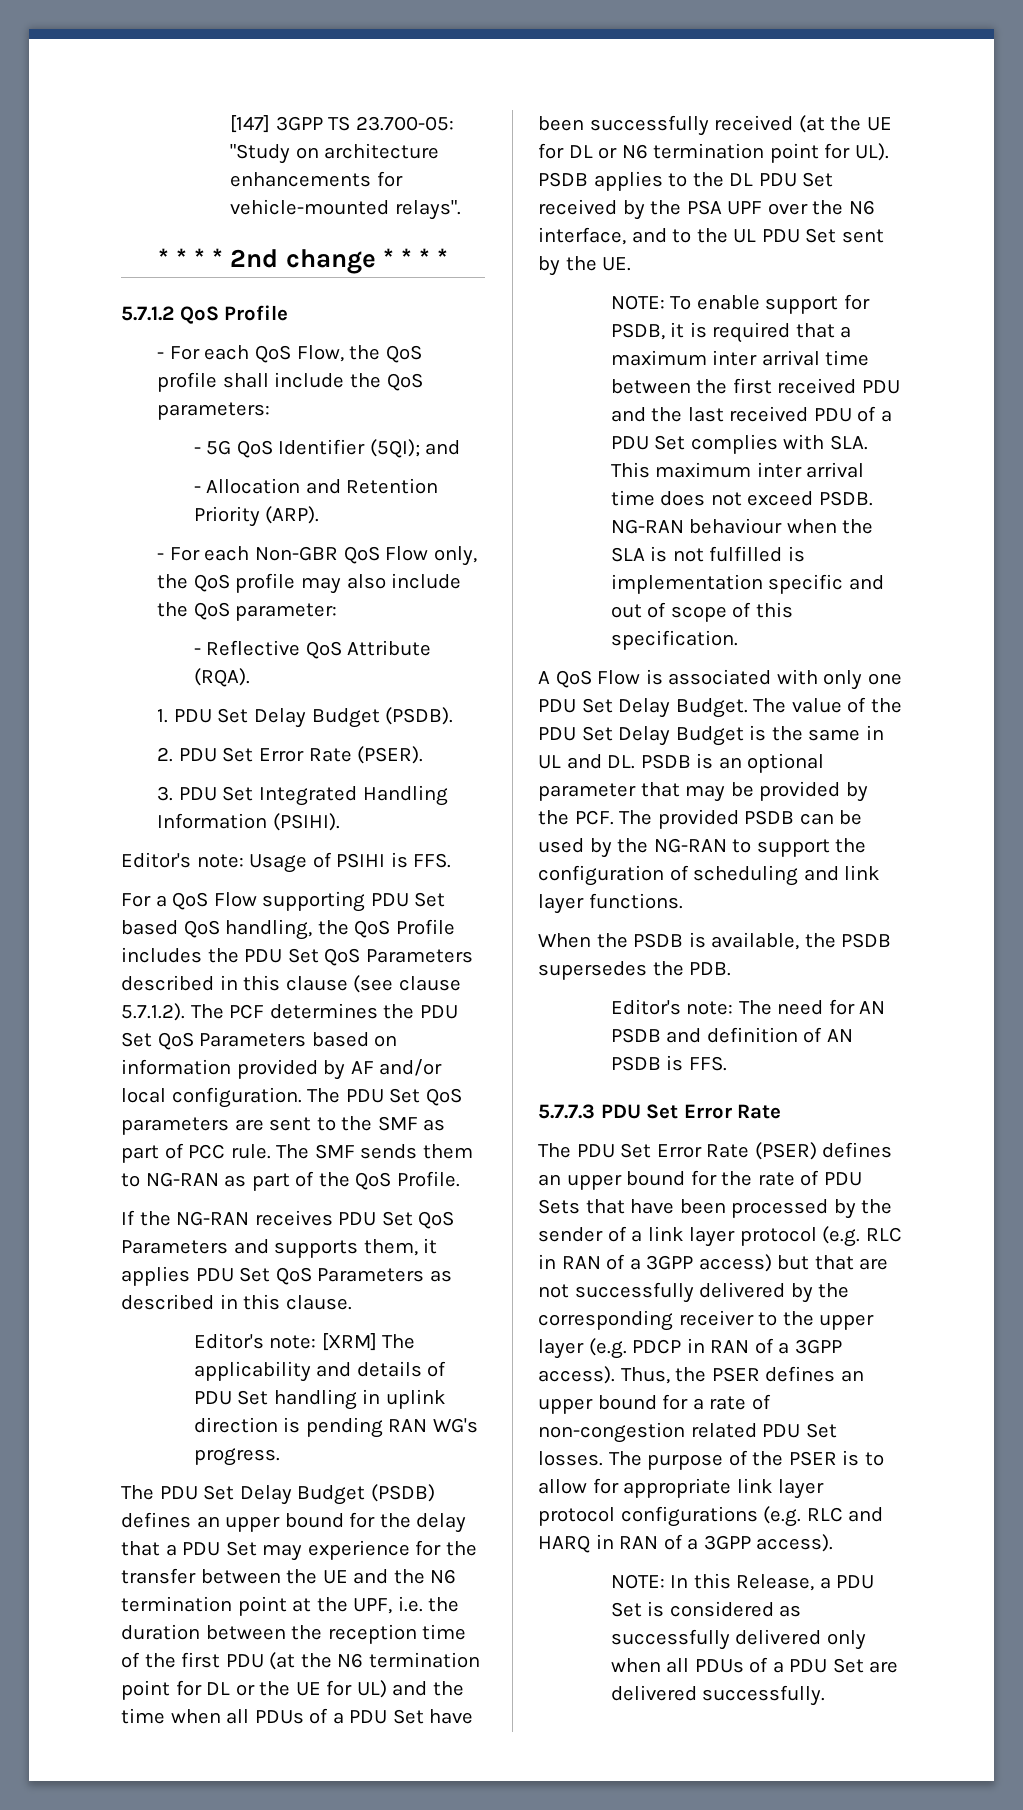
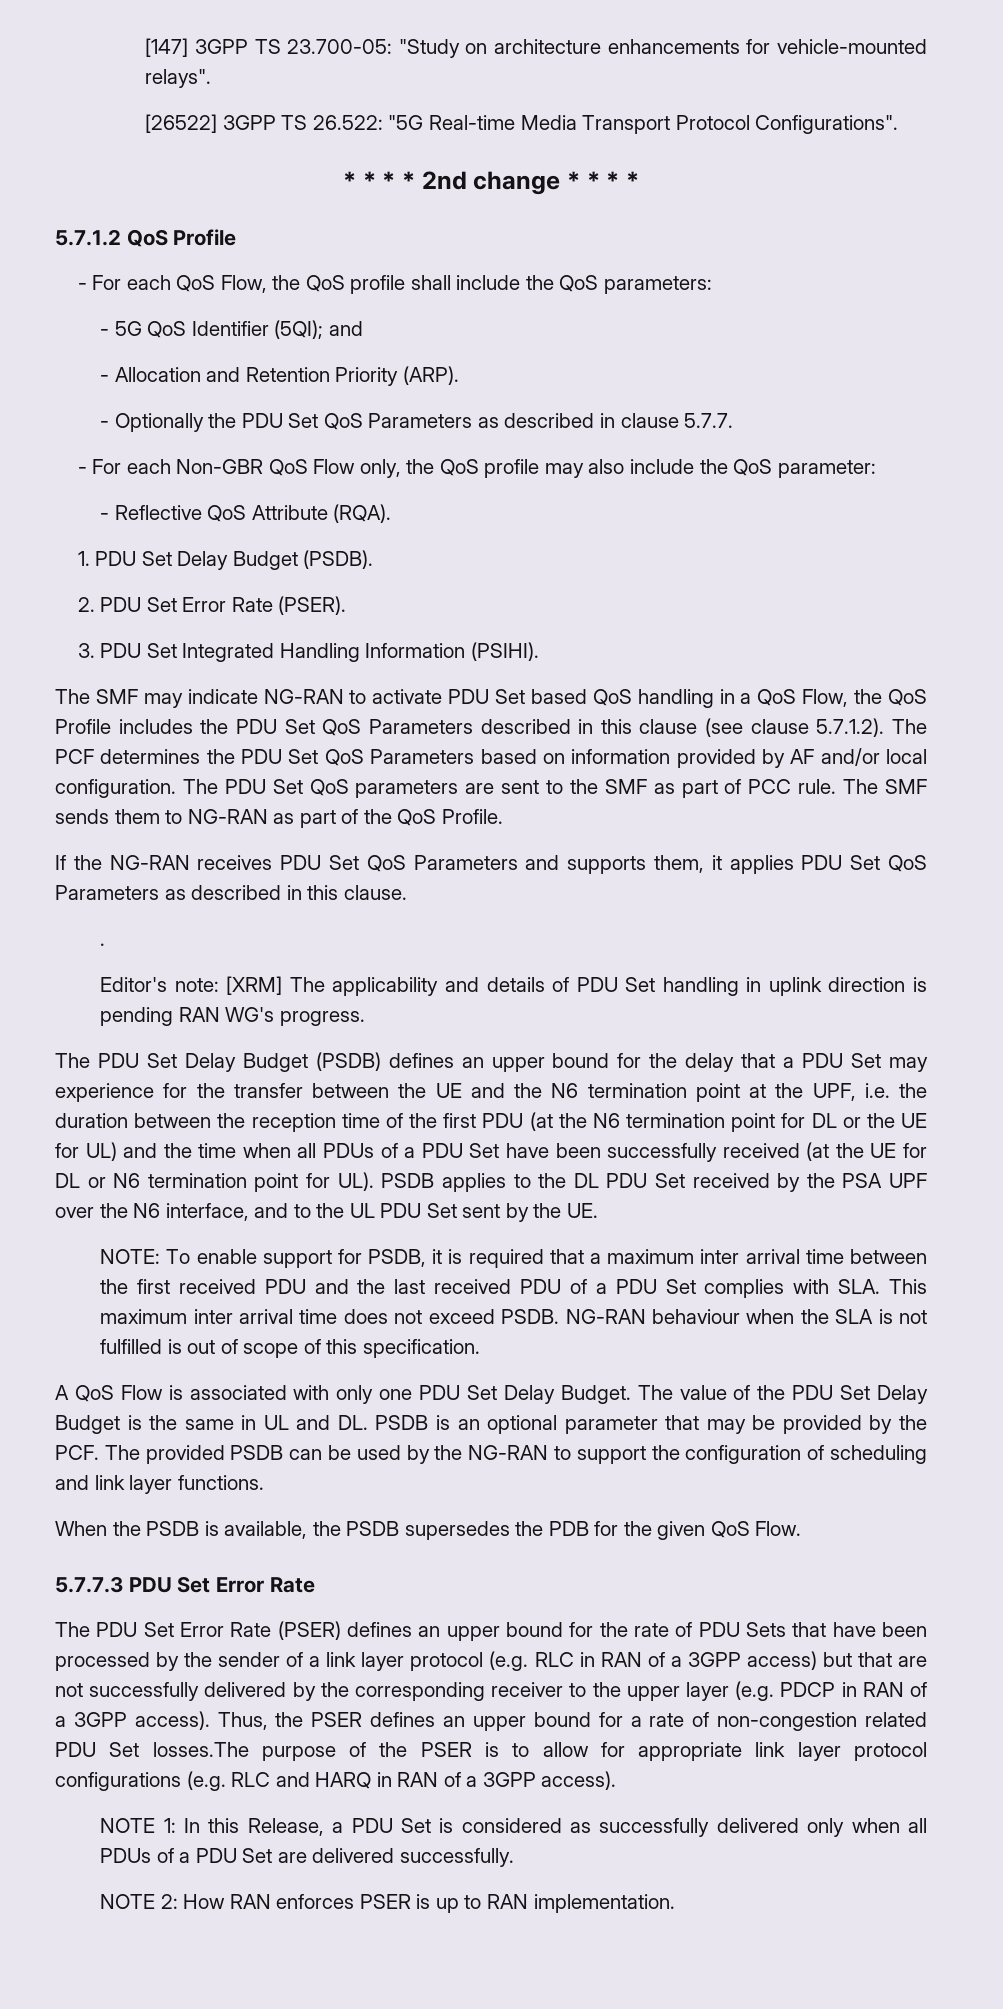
+ [26522] 3GPP TS 26.522: "5G Real-time Media Transport Protocol Configurations".
+ - Optionally the PDU Set QoS Parameters as described in clause 5.7.7.
- Editor's note: Usage of PSIHI is FFS.
- For a QoS Flow supporting PDU Set based QoS handling, the QoS Profile includes the PDU Set QoS Parameters described in this clause (see clause 5.7.1.2). The PCF determines the PDU Set QoS Parameters based on information provided by AF and/or local configuration.
+ The SMF may indicate NG-RAN to activate PDU Set based QoS handling in a QoS Flow, the QoS Profile includes the PDU Set QoS Parameters described in this clause (see clause 5.7.1.2). The PCF determines the PDU Set QoS Parameters based on information provided by AF and/or local configuration.
+ .
- NG-RAN behaviour when the SLA is not fulfilled is implementation specific and out of scope of this specification.
+ NG-RAN behaviour when the SLA is not fulfilled is out of scope of this specification.
- When the PSDB is available, the PSDB supersedes the PDB.
- Editor's note: The need for AN PSDB and definition of AN PSDB is FFS.
+ When the PSDB is available, the PSDB supersedes the PDB for the given QoS Flow.
- Thus, the PSER defines an upper bound for a rate of non-congestion related PDU Set losses. The purpose of the PSER is to allow for appropriate link layer protocol configurations (e.g. RLC and HARQ in RAN of a 3GPP access).
+ Thus, the PSER defines an upper bound for a rate of non-congestion related PDU Set losses.The purpose of the PSER is to allow for appropriate link layer protocol configurations (e.g. RLC and HARQ in RAN of a 3GPP access).
- NOTE: In this Release, a PDU Set is considered as successfully delivered only when all PDUs of a PDU Set are delivered successfully.
+ NOTE 1: In this Release, a PDU Set is considered as successfully delivered only when all PDUs of a PDU Set are delivered successfully.
+ NOTE 2: How RAN enforces PSER is up to RAN implementation.

